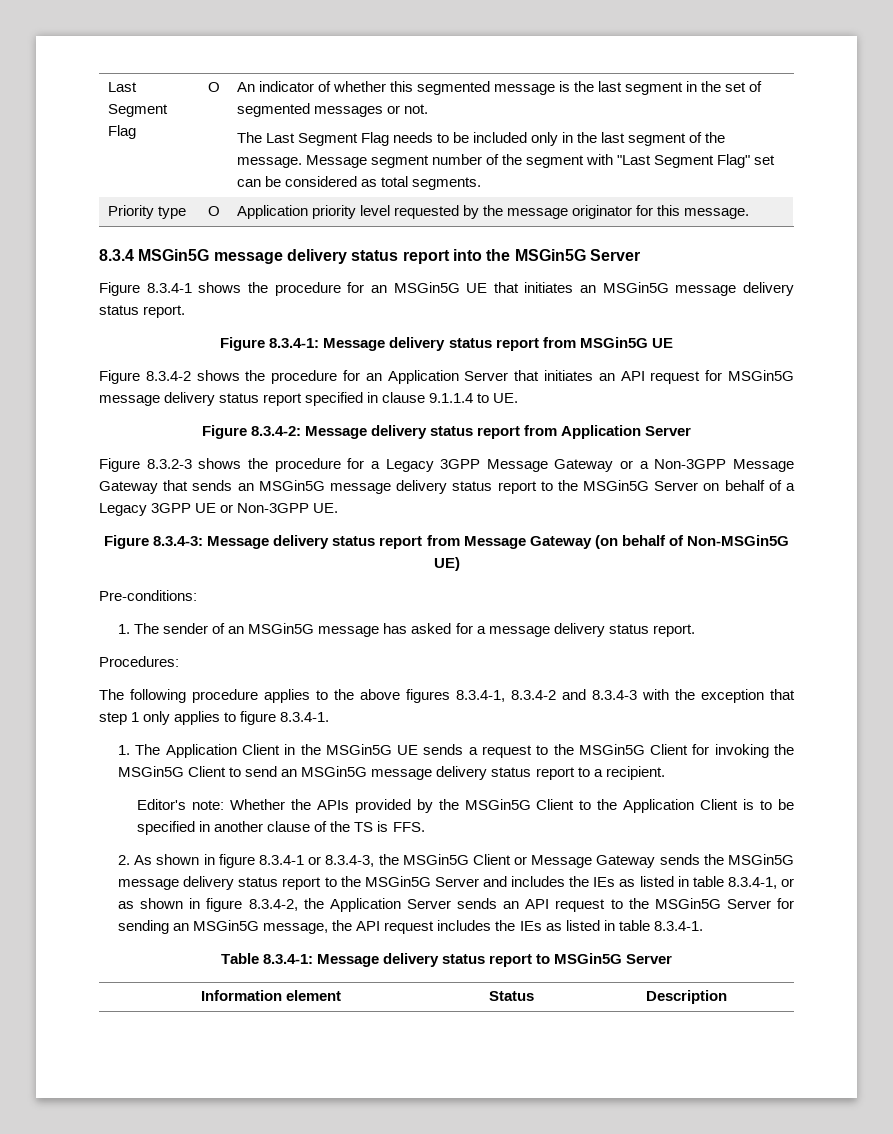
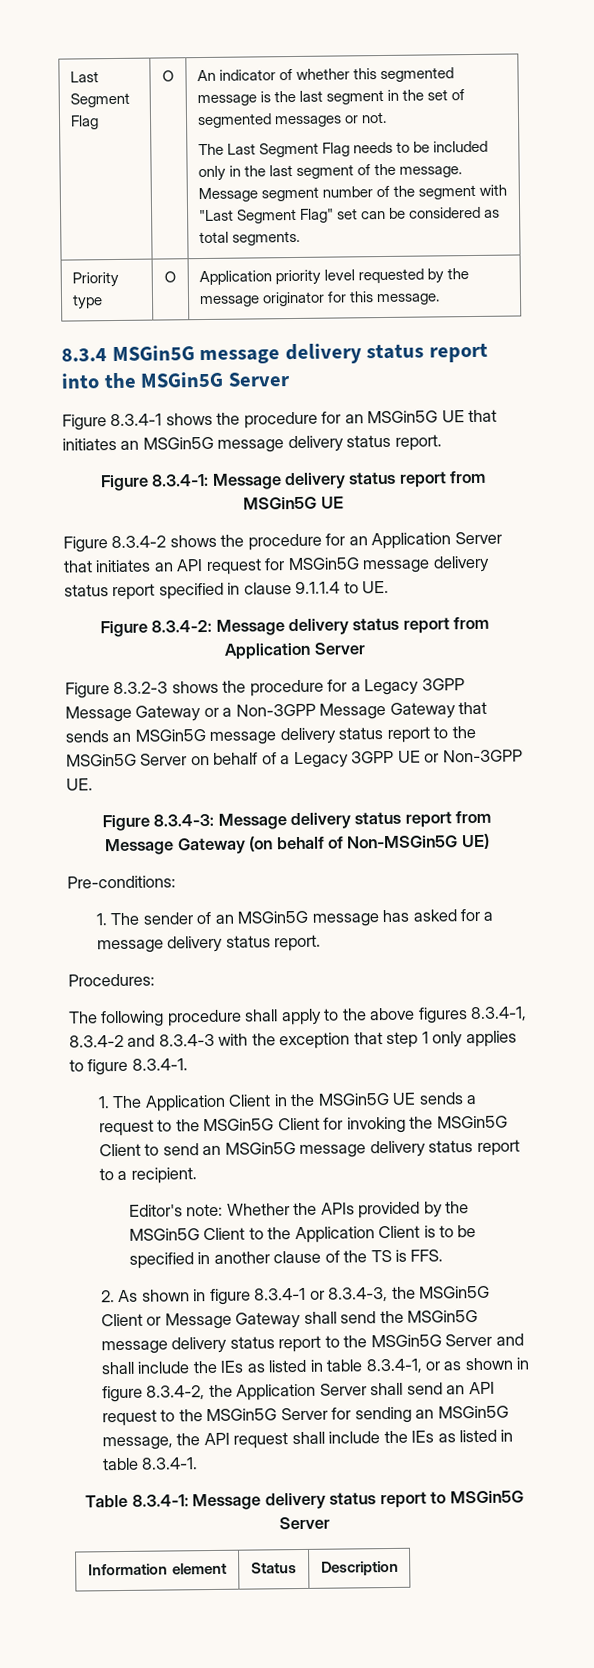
- The following procedure applies to the above figures 8.3.4-1, 8.3.4-2 and 8.3.4-3 with the exception that step 1 only applies to figure 8.3.4-1.
+ The following procedure shall apply to the above figures 8.3.4-1, 8.3.4-2 and 8.3.4-3 with the exception that step 1 only applies to figure 8.3.4-1.
- 2. As shown in figure 8.3.4-1 or 8.3.4-3, the MSGin5G Client or Message Gateway sends the MSGin5G message delivery status report to the MSGin5G Server and includes the IEs as listed in table 8.3.4-1, or as shown in figure 8.3.4-2, the Application Server sends an API request to the MSGin5G Server for sending an MSGin5G message, the API request includes the IEs as listed in table 8.3.4-1.
+ 2. As shown in figure 8.3.4-1 or 8.3.4-3, the MSGin5G Client or Message Gateway shall send the MSGin5G message delivery status report to the MSGin5G Server and shall include the IEs as listed in table 8.3.4-1, or as shown in figure 8.3.4-2, the Application Server shall send an API request to the MSGin5G Server for sending an MSGin5G message, the API request shall include the IEs as listed in table 8.3.4-1.

